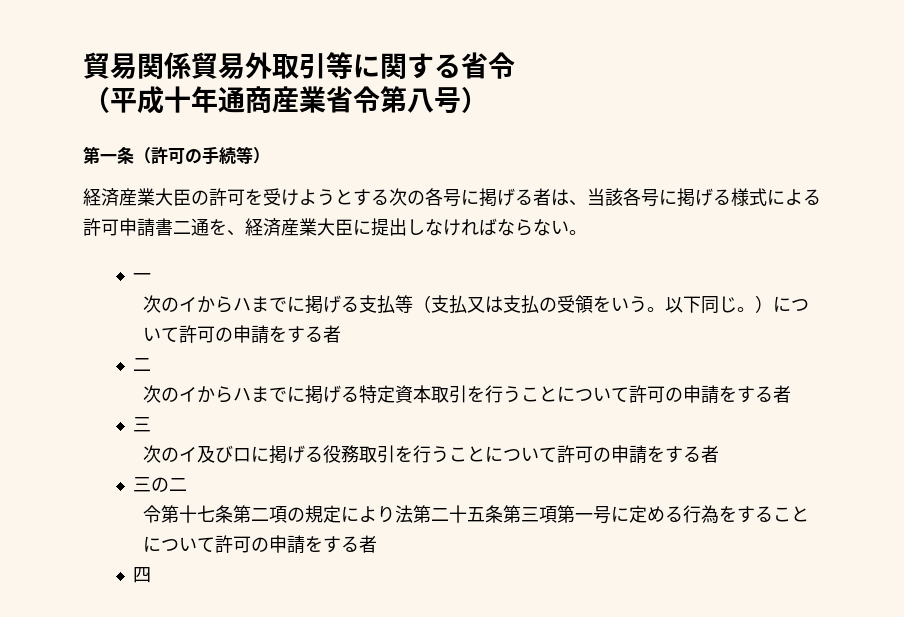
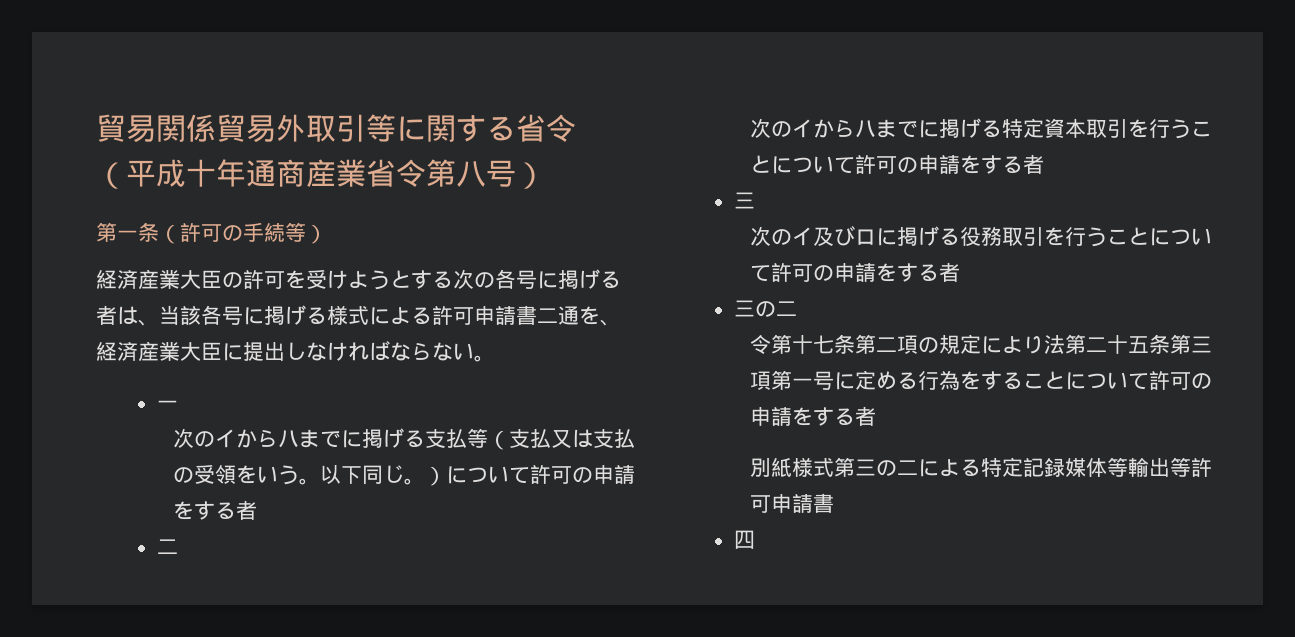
+ 別紙様式第三の二による特定記録媒体等輸出等許可申請書

